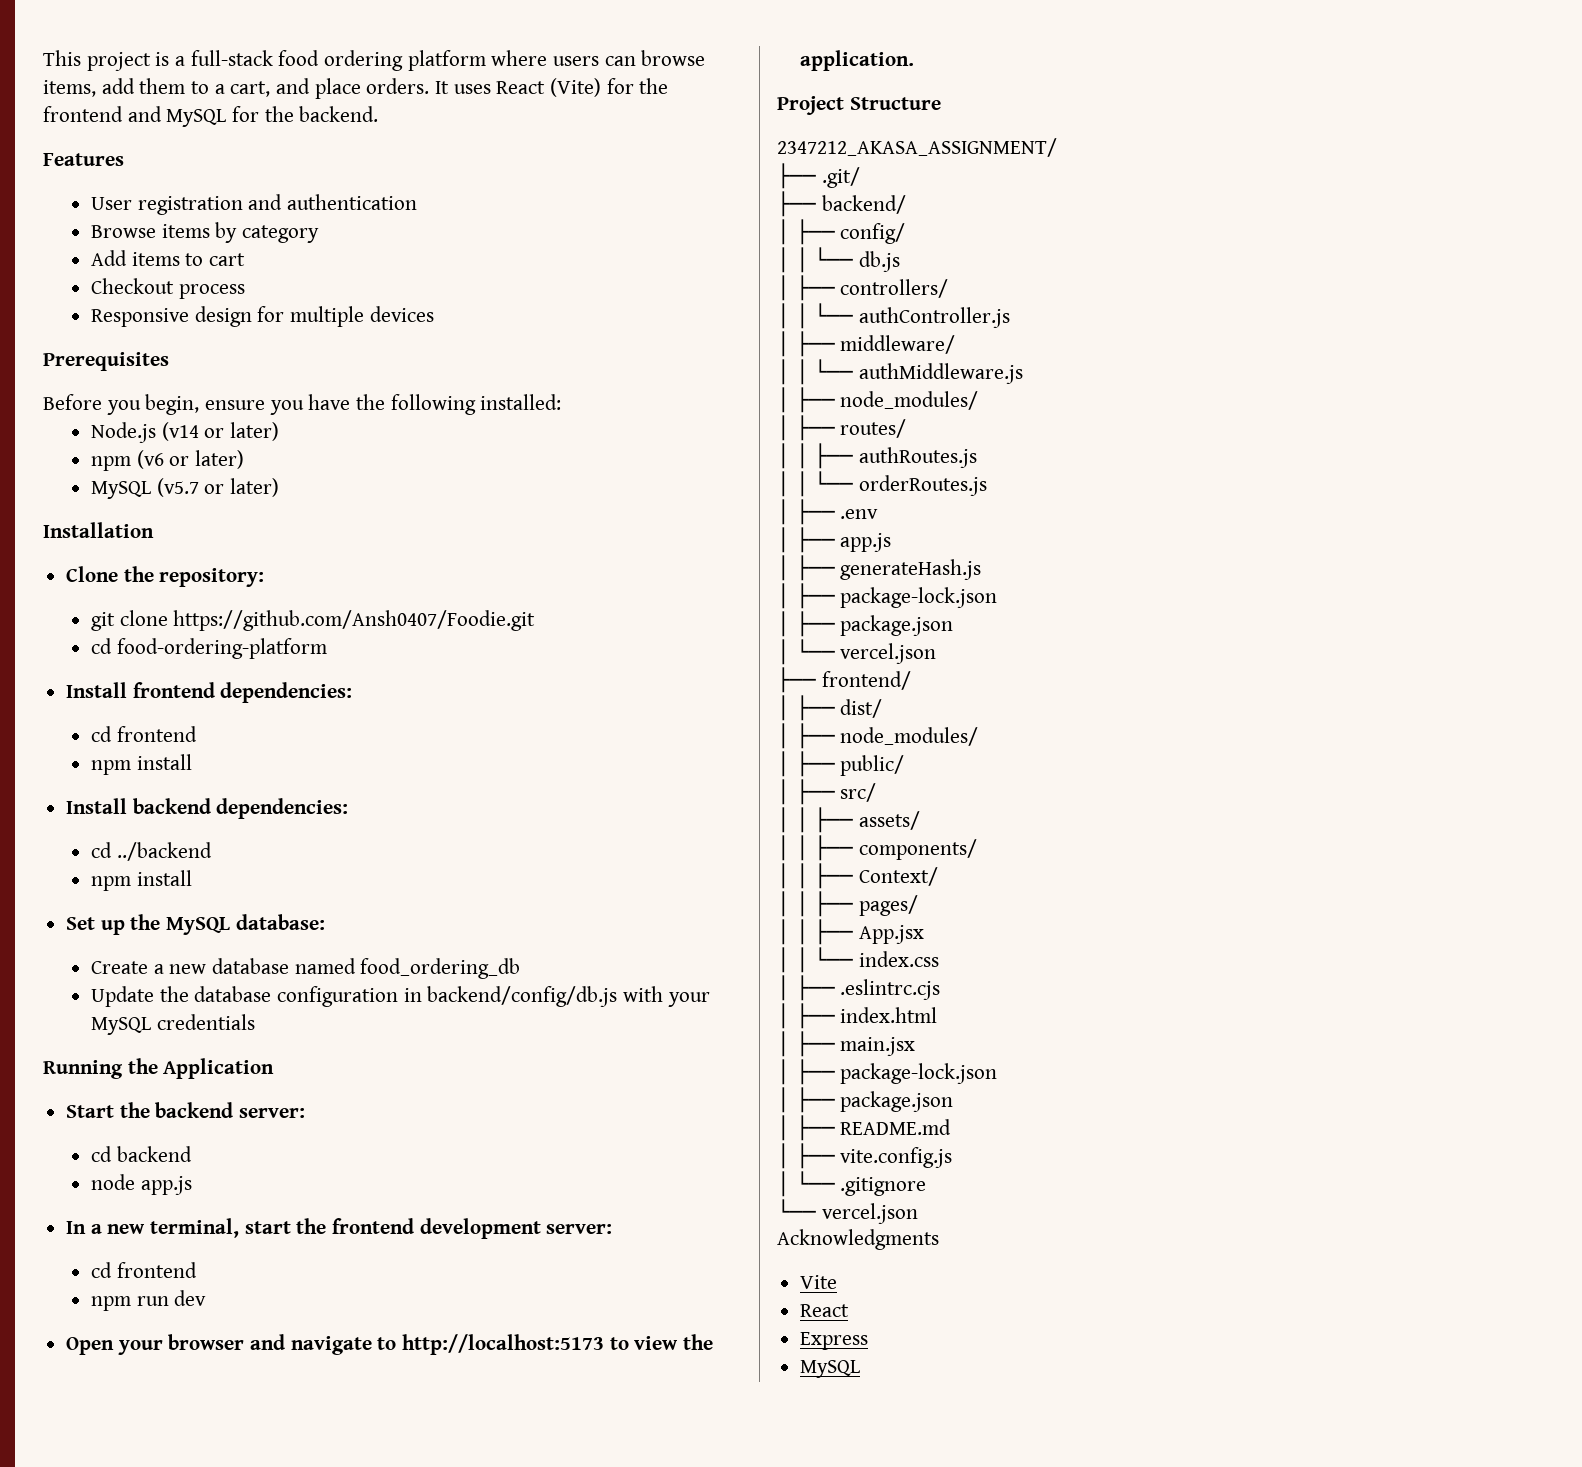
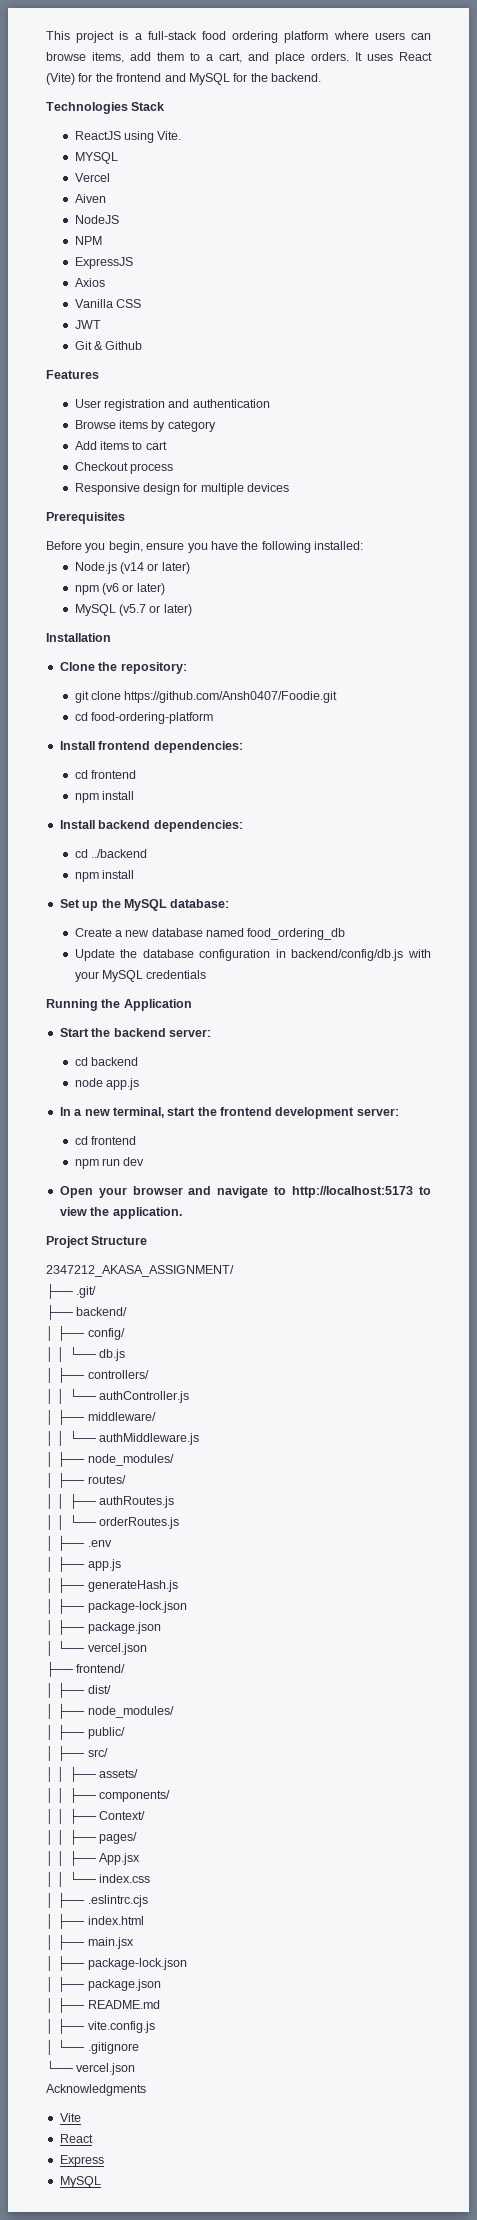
+ Technologies Stack
+ ReactJS using Vite.
+ MYSQL
+ Vercel
+ Aiven
+ NodeJS
+ NPM
+ ExpressJS
+ Axios
+ Vanilla CSS
+ JWT
+ Git & Github

